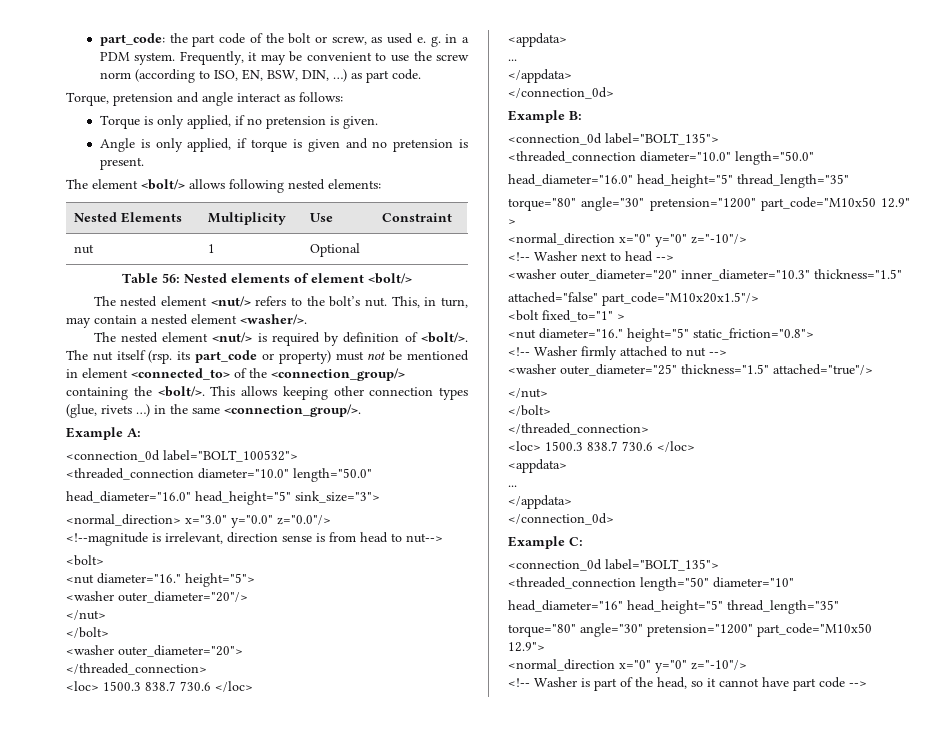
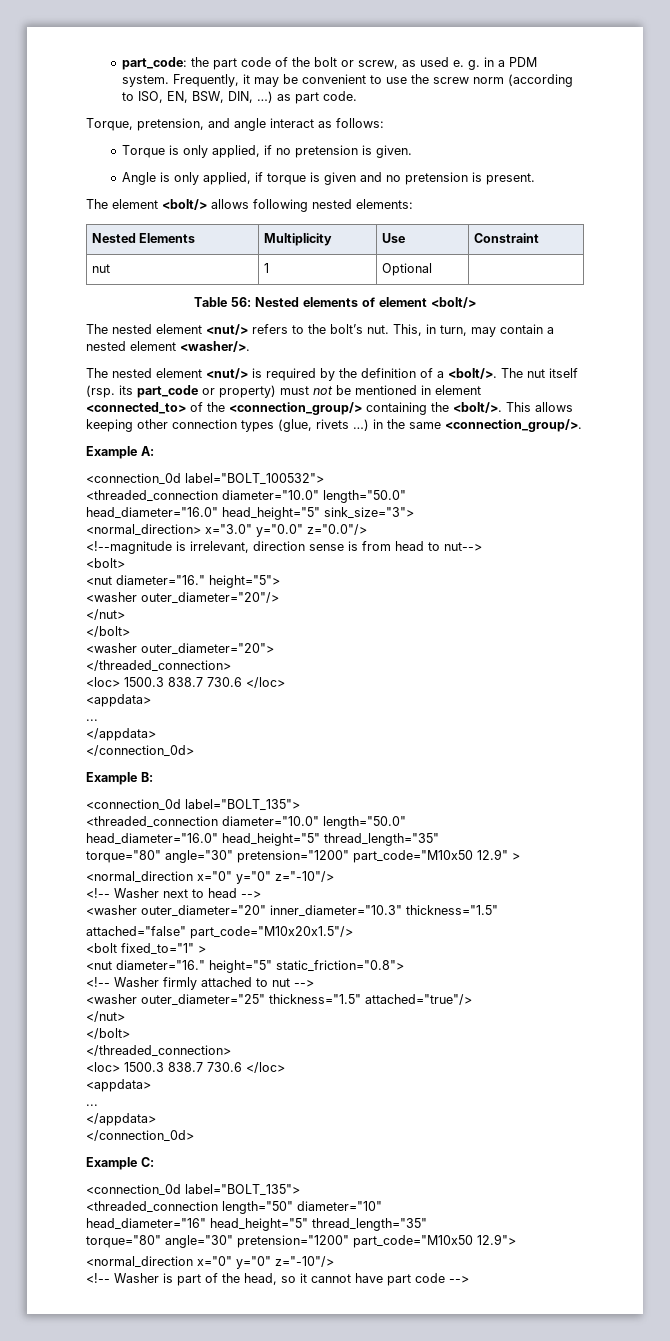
- Torque, pretension and angle interact as follows:
+ Torque, pretension, and angle interact as follows:
- The nested element <nut/> is required by definition of <bolt/>.
+ The nested element <nut/> is required by the definition of a <bolt/>.

